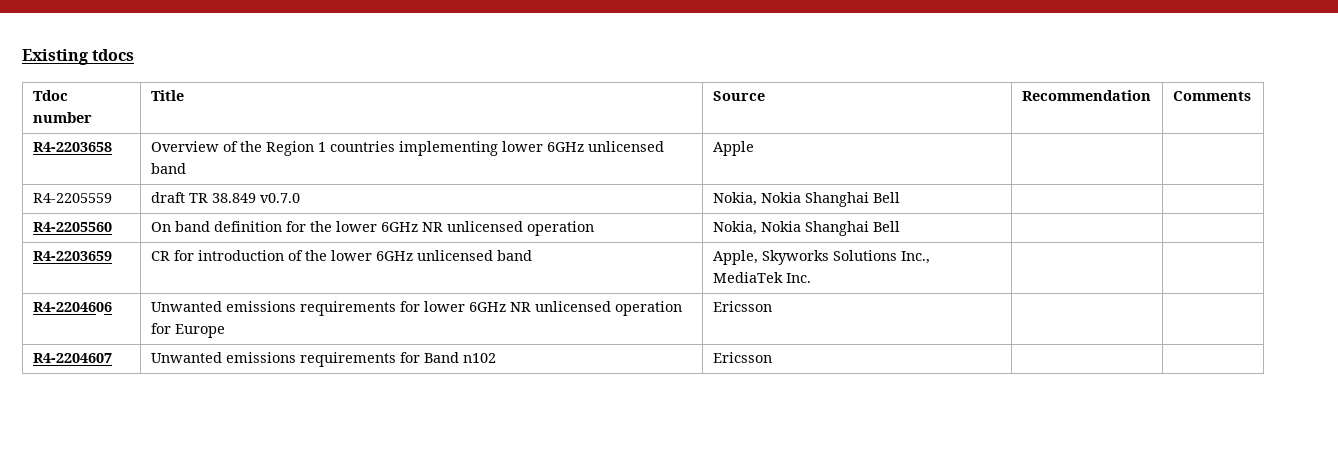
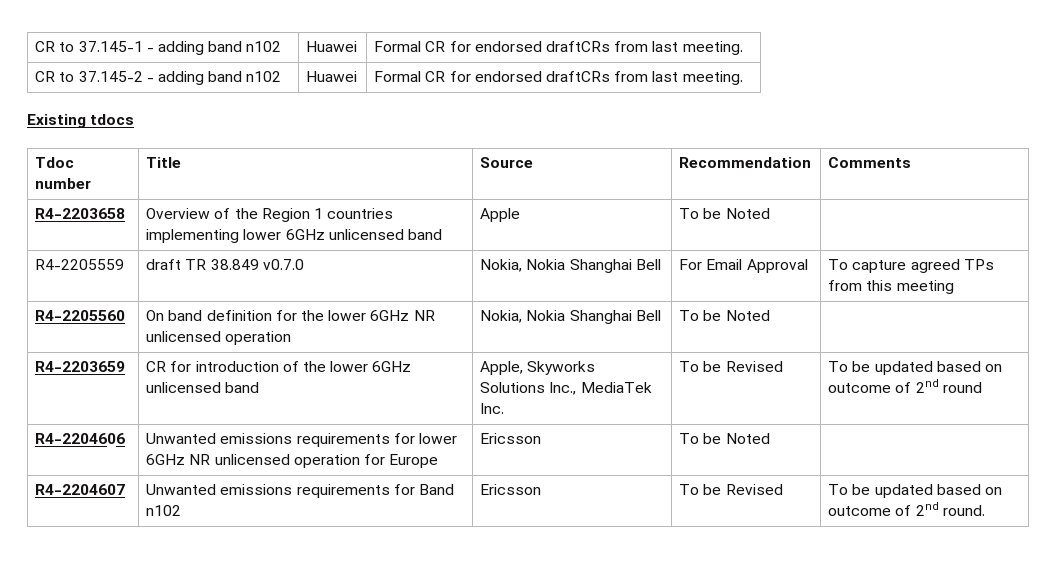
+ CR to 37.145-1 - adding band n102 | Huawei | Formal CR for endorsed draftCRs from last meeting.
+ CR to 37.145-2 - adding band n102 | Huawei | Formal CR for endorsed draftCRs from last meeting.
- R4-2203658 | Overview of the Region 1 countries implementing lower 6GHz unlicensed band | Apple | |
+ R4-2203658 | Overview of the Region 1 countries implementing lower 6GHz unlicensed band | Apple | To be Noted |
- R4-2205559 | draft TR 38.849 v0.7.0 | Nokia, Nokia Shanghai Bell | |
+ R4-2205559 | draft TR 38.849 v0.7.0 | Nokia, Nokia Shanghai Bell | For Email Approval | To capture agreed TPs from this meeting
- R4-2205560 | On band definition for the lower 6GHz NR unlicensed operation | Nokia, Nokia Shanghai Bell | |
+ R4-2205560 | On band definition for the lower 6GHz NR unlicensed operation | Nokia, Nokia Shanghai Bell | To be Noted |
- R4-2203659 | CR for introduction of the lower 6GHz unlicensed band | Apple, Skyworks Solutions Inc., MediaTek Inc. | |
+ R4-2203659 | CR for introduction of the lower 6GHz unlicensed band | Apple, Skyworks Solutions Inc., MediaTek Inc. | To be Revised | To be updated based on outcome of 2nd round
- R4-2204606 | Unwanted emissions requirements for lower 6GHz NR unlicensed operation for Europe | Ericsson | |
+ R4-2204606 | Unwanted emissions requirements for lower 6GHz NR unlicensed operation for Europe | Ericsson | To be Noted |
- R4-2204607 | Unwanted emissions requirements for Band n102 | Ericsson | |
+ R4-2204607 | Unwanted emissions requirements for Band n102 | Ericsson | To be Revised | To be updated based on outcome of 2nd round.

